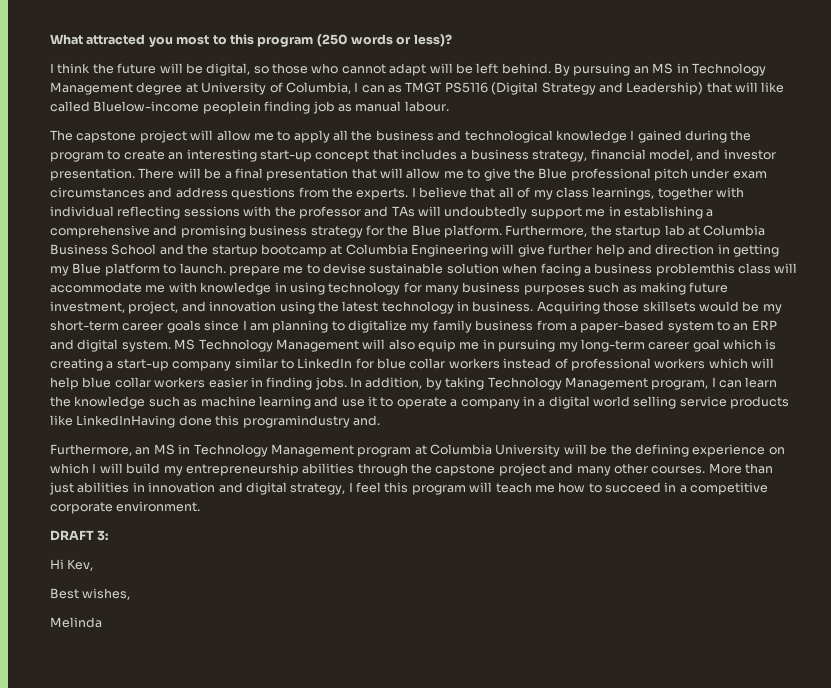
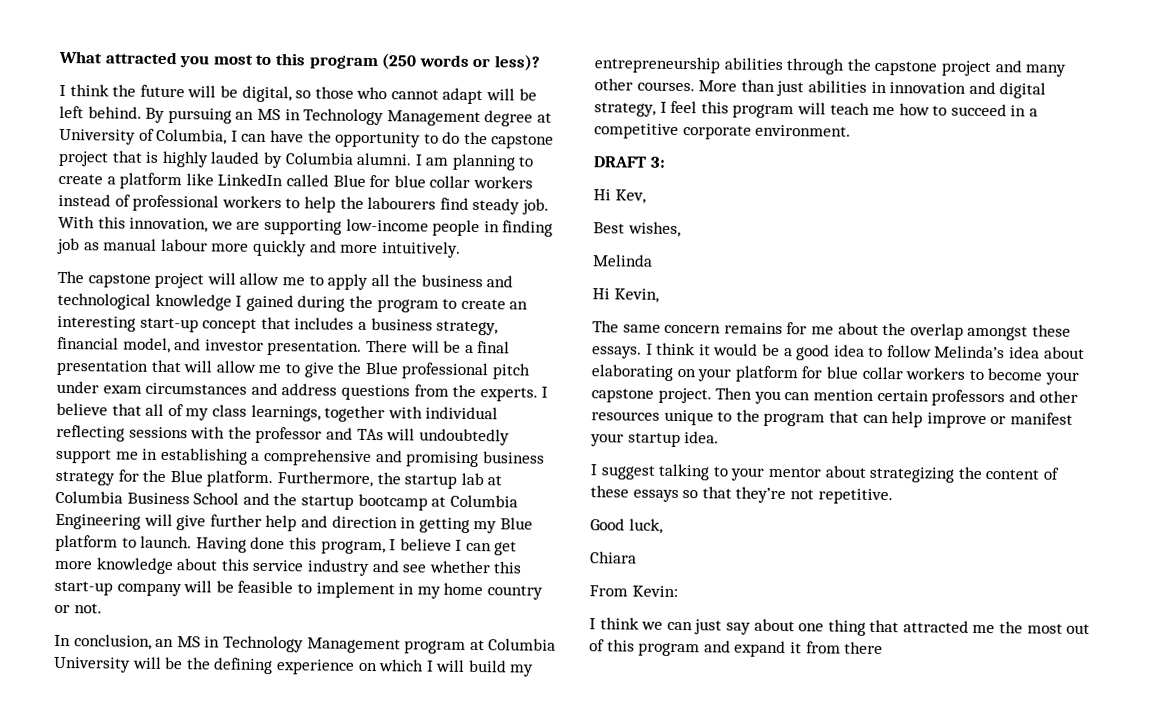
- By pursuing an MS in Technology Management degree at University of Columbia, I can as TMGT PS5116 (Digital Strategy and Leadership) that will like called Bluelow-income peoplein finding job as manual labour.
+ By pursuing an MS in Technology Management degree at University of Columbia, I can have the opportunity to do the capstone project that is highly lauded by Columbia alumni. I am planning to create a platform like LinkedIn called Blue for blue collar workers instead of professional workers to help the labourers find steady job. With this innovation, we are supporting low-income people in finding job as manual labour more quickly and more intuitively.
- Furthermore, the startup lab at Columbia Business School and the startup bootcamp at Columbia Engineering will give further help and direction in getting my Blue platform to launch. prepare me to devise sustainable solution when facing a business problemthis class will accommodate me with knowledge in using technology for many business purposes such as making future investment, project, and innovation using the latest technology in business. Acquiring those skillsets would be my short-term career goals since I am planning to digitalize my family business from a paper-based system to an ERP and digital system. MS Technology Management will also equip me in pursuing my long-term career goal which is creating a start-up company similar to LinkedIn for blue collar workers instead of professional workers which will help blue collar workers easier in finding jobs. In addition, by taking Technology Management program, I can learn the knowledge such as machine learning and use it to operate a company in a digital world selling service products like LinkedInHaving done this programindustry and.
- Furthermore, an MS in Technology Management program at Columbia University will be the defining experience on which I will build my entrepreneurship abilities through the capstone project and many other courses.
+ Furthermore, the startup lab at Columbia Business School and the startup bootcamp at Columbia Engineering will give further help and direction in getting my Blue platform to launch. Having done this program, I believe I can get more knowledge about this service industry and see whether this start-up company will be feasible to implement in my home country or not.
+ In conclusion, an MS in Technology Management program at Columbia University will be the defining experience on which I will build my entrepreneurship abilities through the capstone project and many other courses.
+ Hi Kevin,
+ The same concern remains for me about the overlap amongst these essays. I think it would be a good idea to follow Melinda’s idea about elaborating on your platform for blue collar workers to become your capstone project. Then you can mention certain professors and other resources unique to the program that can help improve or manifest your startup idea.
+ I suggest talking to your mentor about strategizing the content of these essays so that they’re not repetitive.
+ Good luck,
+ Chiara
+ From Kevin:
+ I think we can just say about one thing that attracted me the most out of this program and expand it from there

